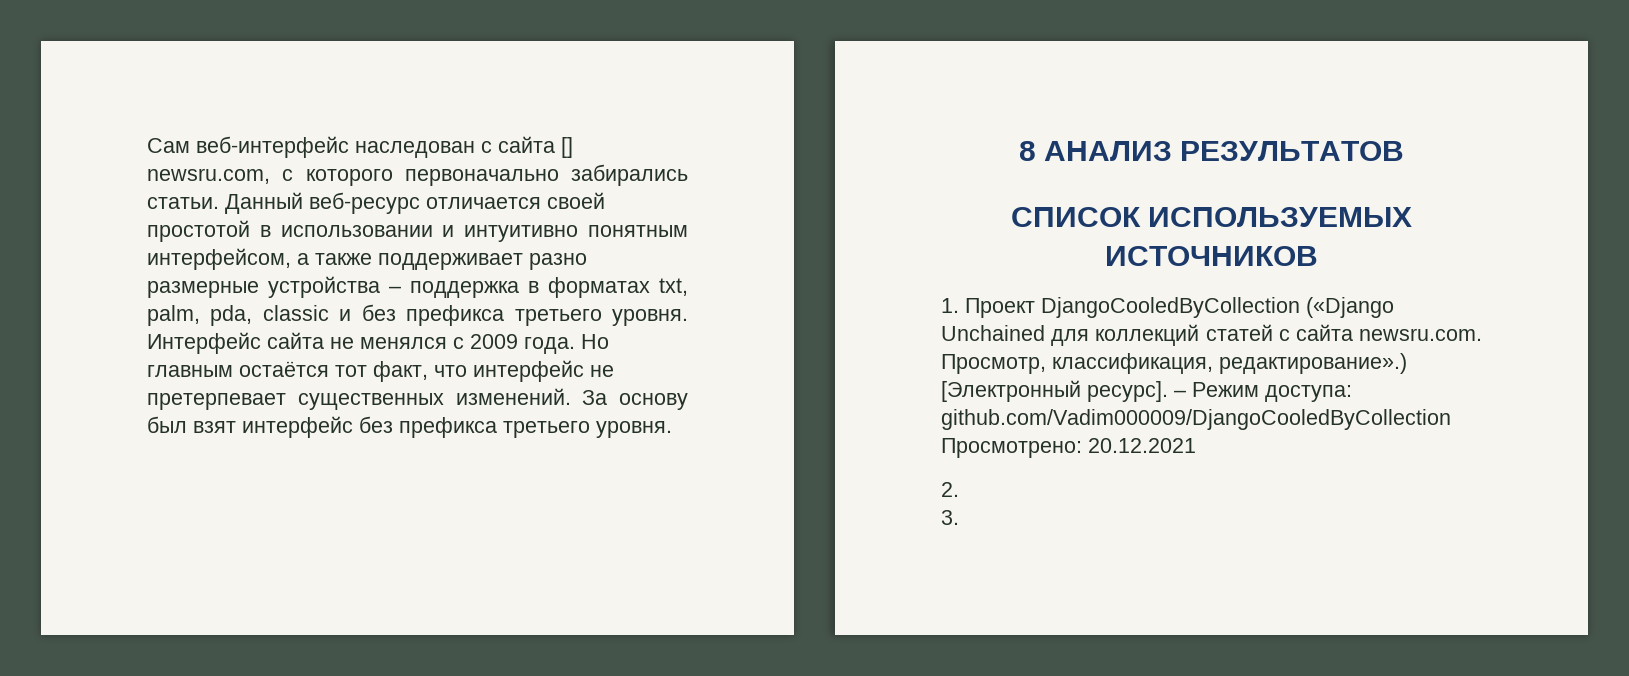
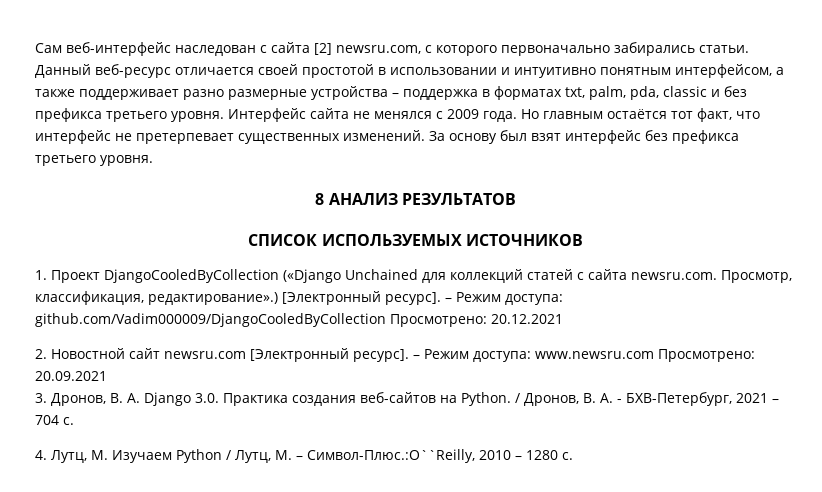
- Сам веб-интерфейс наследован с сайта [] newsru.com, с которого первоначально забирались статьи.
+ Сам веб-интерфейс наследован с сайта [2] newsru.com, с которого первоначально забирались статьи.
- 2.
- 3.
+ 2. Новостной сайт newsru.com [Электронный ресурс]. – Режим доступа: www.newsru.com Просмотрено: 20.09.2021
+ 3. Дронов, В. А. Django 3.0. Практика создания веб-сайтов на Python. / Дронов, В. А. - БХВ-Петербург, 2021 – 704 c.
+ 4. Лутц, М. Изучаем Python / Лутц, М. – Символ-Плюс.:O``Reilly, 2010 – 1280 с.

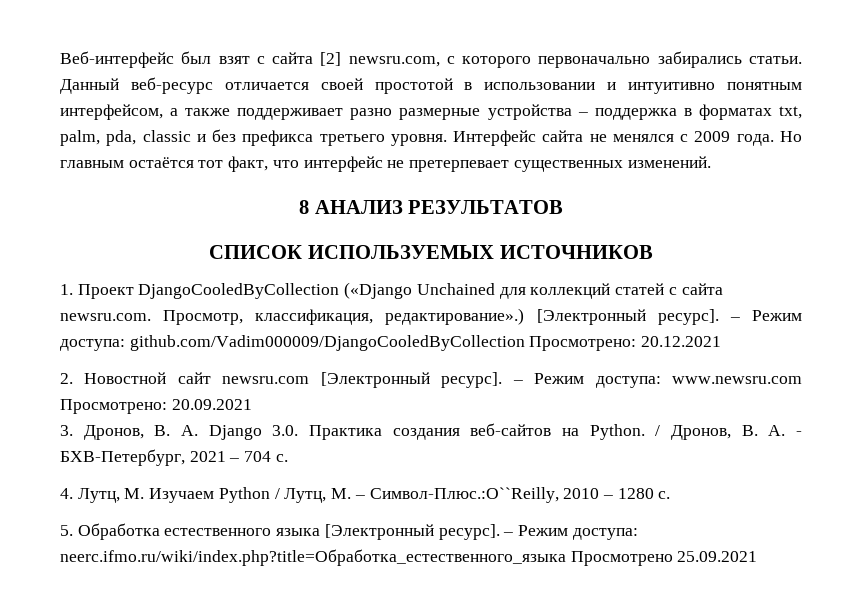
- Сам веб-интерфейс наследован с сайта [2] newsru.com, с которого первоначально забирались статьи.
+ Веб-интерфейс был взят с сайта [2] newsru.com, с которого первоначально забирались статьи.
- За основу был взят интерфейс без префикса третьего уровня.
+ 5. Обработка естественного языка [Электронный ресурс]. – Режим доступа: neerc.ifmo.ru/wiki/index.php?title=Обработка_естественного_языка Просмотрено 25.09.2021

